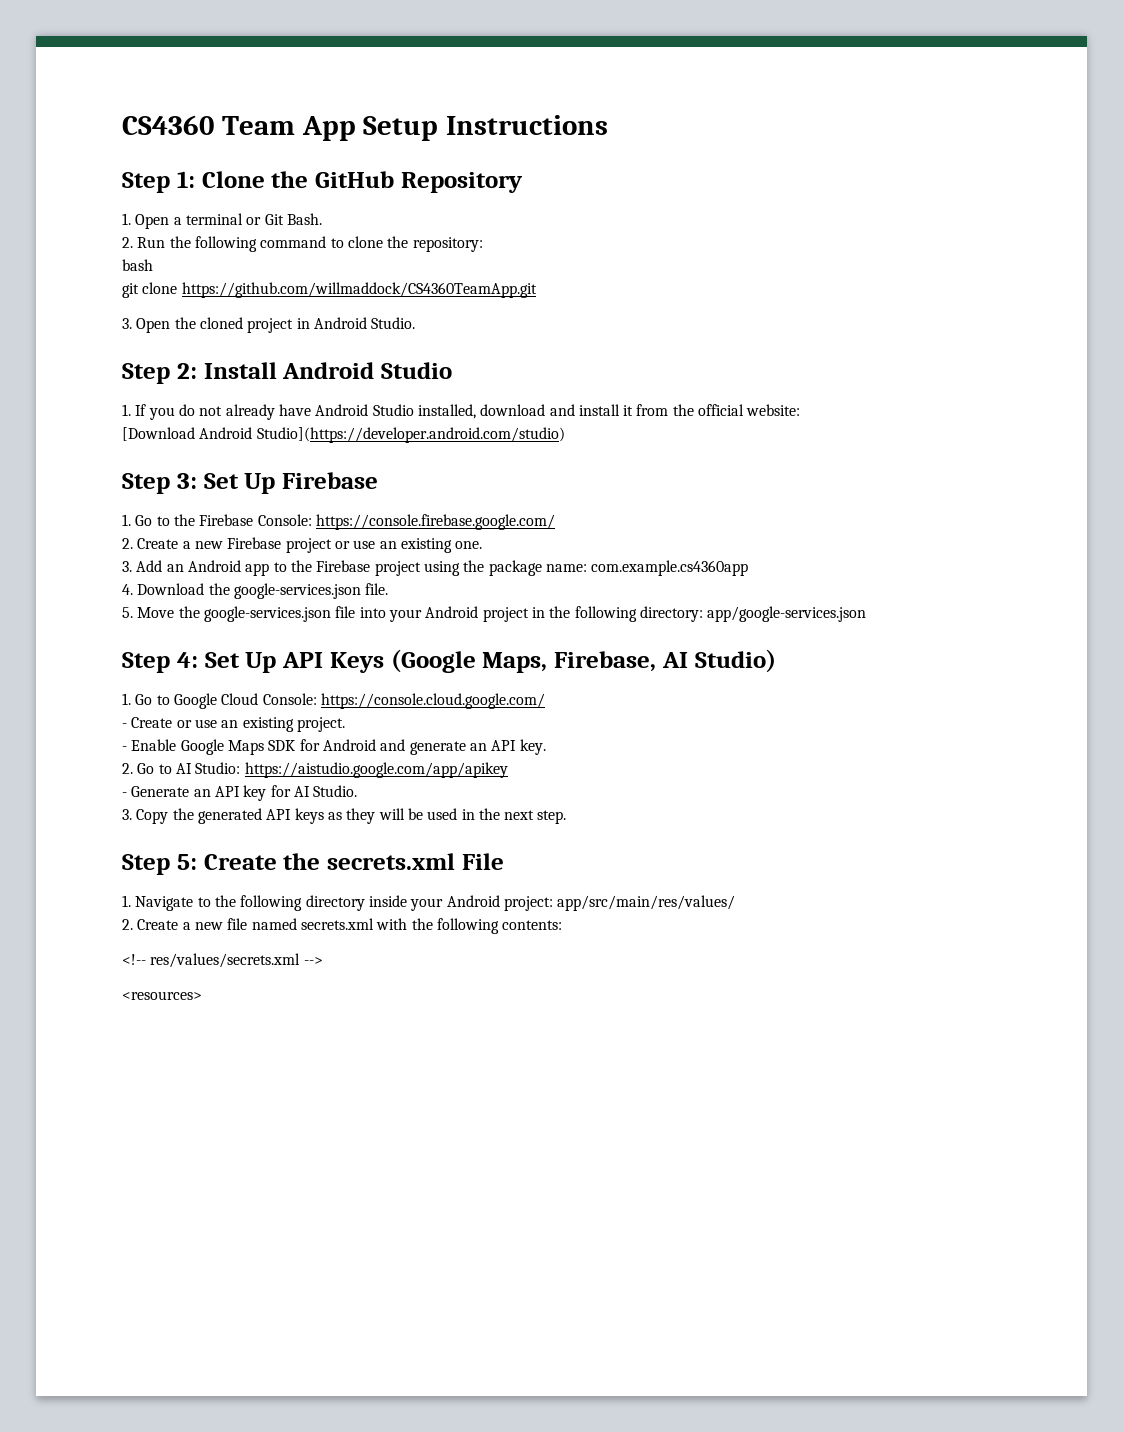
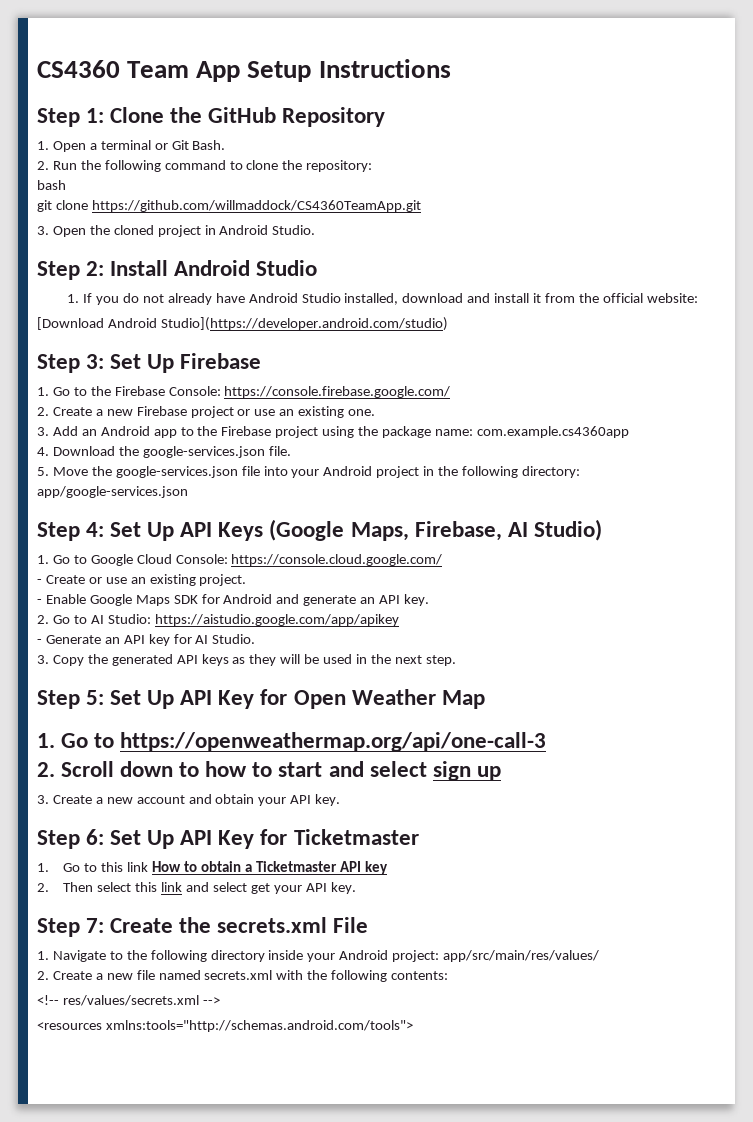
- Step 5: Create the secrets.xml File
+ Step 5: Set Up API Key for Open Weather Map
+ 1. Go to https://openweathermap.org/api/one-call-3
+ 2. Scroll down to how to start and select sign up
+ 3. Create a new account and obtain your API key.
+ Step 6: Set Up API Key for Ticketmaster
+ 1. Go to this link How to obtain a Ticketmaster API key
+ 2. Then select this link and select get your API key.
+ Step 7: Create the secrets.xml File
- <resources>
+ <resources xmlns:tools="http://schemas.android.com/tools">

